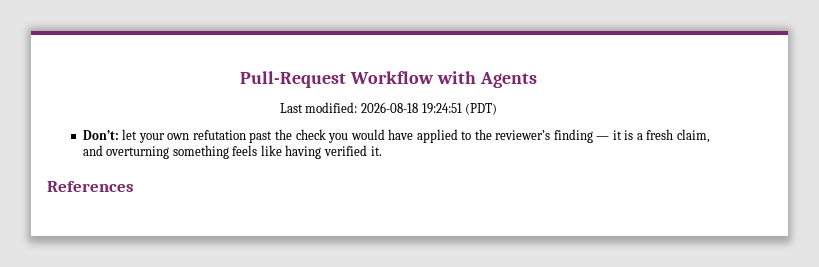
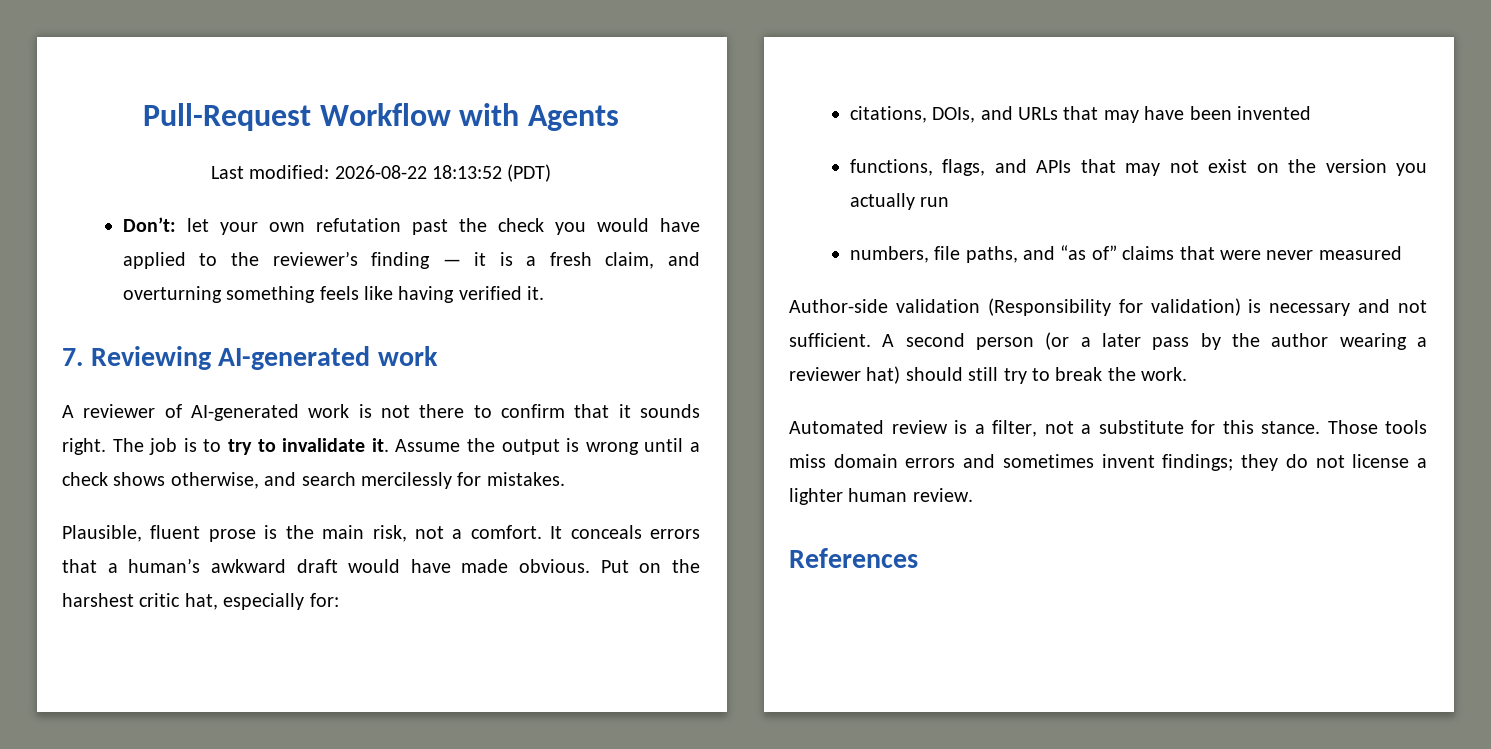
- Last modified: 2026-08-18 19:24:51 (PDT)
+ Last modified: 2026-08-22 18:13:52 (PDT)
+ 7. Reviewing AI-generated work
+ A reviewer of AI-generated work is not there to confirm that it sounds right. The job is to try to invalidate it. Assume the output is wrong until a check shows otherwise, and search mercilessly for mistakes.
+ Plausible, fluent prose is the main risk, not a comfort. It conceals errors that a human’s awkward draft would have made obvious. Put on the harshest critic hat, especially for:
+ citations, DOIs, and URLs that may have been invented
+ functions, flags, and APIs that may not exist on the version you actually run
+ numbers, file paths, and “as of” claims that were never measured
+ Author-side validation (Responsibility for validation) is necessary and not sufficient. A second person (or a later pass by the author wearing a reviewer hat) should still try to break the work.
+ Automated review is a filter, not a substitute for this stance. Those tools miss domain errors and sometimes invent findings; they do not license a lighter human review.

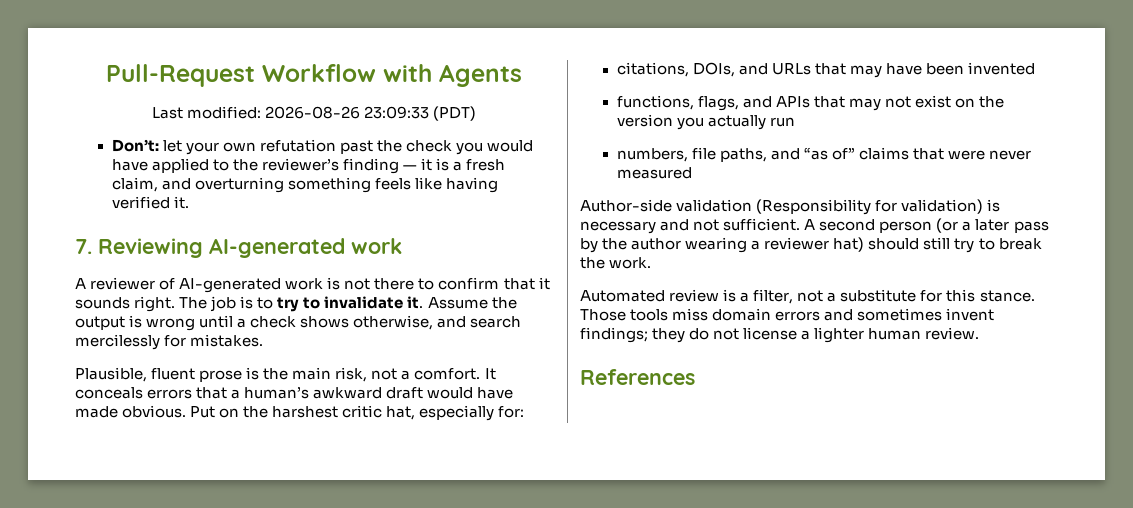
- Last modified: 2026-08-22 18:13:52 (PDT)
+ Last modified: 2026-08-26 23:09:33 (PDT)

